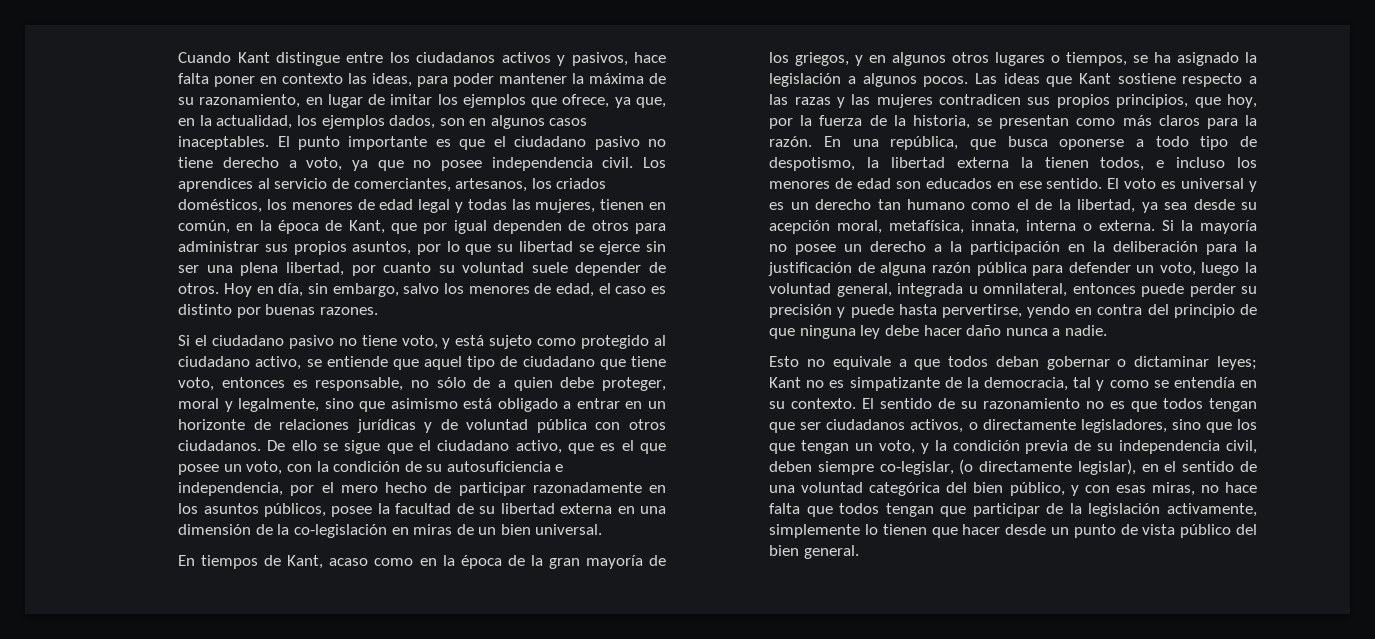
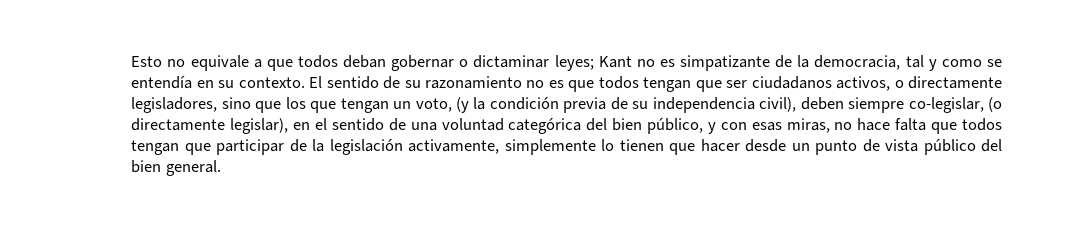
- Cuando Kant distingue entre los ciudadanos activos y pasivos, hace falta poner en contexto las ideas, para poder mantener la máxima de su razonamiento, en lugar de imitar los ejemplos que ofrece, ya que, en la actualidad, los ejemplos dados, son en algunos casos inaceptables. El punto importante es que el ciudadano pasivo no tiene derecho a voto, ya que no posee independencia civil. Los aprendices al servicio de comerciantes, artesanos, los criados domésticos, los menores de edad legal y todas las mujeres, tienen en común, en la época de Kant, que por igual dependen de otros para administrar sus propios asuntos, por lo que su libertad se ejerce sin ser una plena libertad, por cuanto su voluntad suele depender de otros. Hoy en día, sin embargo, salvo los menores de edad, el caso es distinto por buenas razones.
- Si el ciudadano pasivo no tiene voto, y está sujeto como protegido al ciudadano activo, se entiende que aquel tipo de ciudadano que tiene voto, entonces es responsable, no sólo de a quien debe proteger, moral y legalmente, sino que asimismo está obligado a entrar en un horizonte de relaciones jurídicas y de voluntad pública con otros ciudadanos. De ello se sigue que el ciudadano activo, que es el que posee un voto, con la condición de su autosuficiencia e independencia, por el mero hecho de participar razonadamente en los asuntos públicos, posee la facultad de su libertad externa en una dimensión de la co-legislación en miras de un bien universal.
- En tiempos de Kant, acaso como en la época de la gran mayoría de los griegos, y en algunos otros lugares o tiempos, se ha asignado la legislación a algunos pocos. Las ideas que Kant sostiene respecto a las razas y las mujeres contradicen sus propios principios, que hoy, por la fuerza de la historia, se presentan como más claros para la razón. En una república, que busca oponerse a todo tipo de despotismo, la libertad externa la tienen todos, e incluso los menores de edad son educados en ese sentido. El voto es universal y es un derecho tan humano como el de la libertad, ya sea desde su acepción moral, metafísica, innata, interna o externa. Si la mayoría no posee un derecho a la participación en la deliberación para la justificación de alguna razón pública para defender un voto, luego la voluntad general, integrada u omnilateral, entonces puede perder su precisión y puede hasta pervertirse, yendo en contra del principio de que ninguna ley debe hacer daño nunca a nadie.
- El sentido de su razonamiento no es que todos tengan que ser ciudadanos activos, o directamente legisladores, sino que los que tengan un voto, y la condición previa de su independencia civil, deben siempre co-legislar, (o directamente legislar), en el sentido de una voluntad categórica del bien público, y con esas miras, no hace falta que todos tengan que participar de la legislación activamente, simplemente lo tienen que hacer desde un punto de vista público del bien general.
+ El sentido de su razonamiento no es que todos tengan que ser ciudadanos activos, o directamente legisladores, sino que los que tengan un voto, (y la condición previa de su independencia civil), deben siempre co-legislar, (o directamente legislar), en el sentido de una voluntad categórica del bien público, y con esas miras, no hace falta que todos tengan que participar de la legislación activamente, simplemente lo tienen que hacer desde un punto de vista público del bien general.

